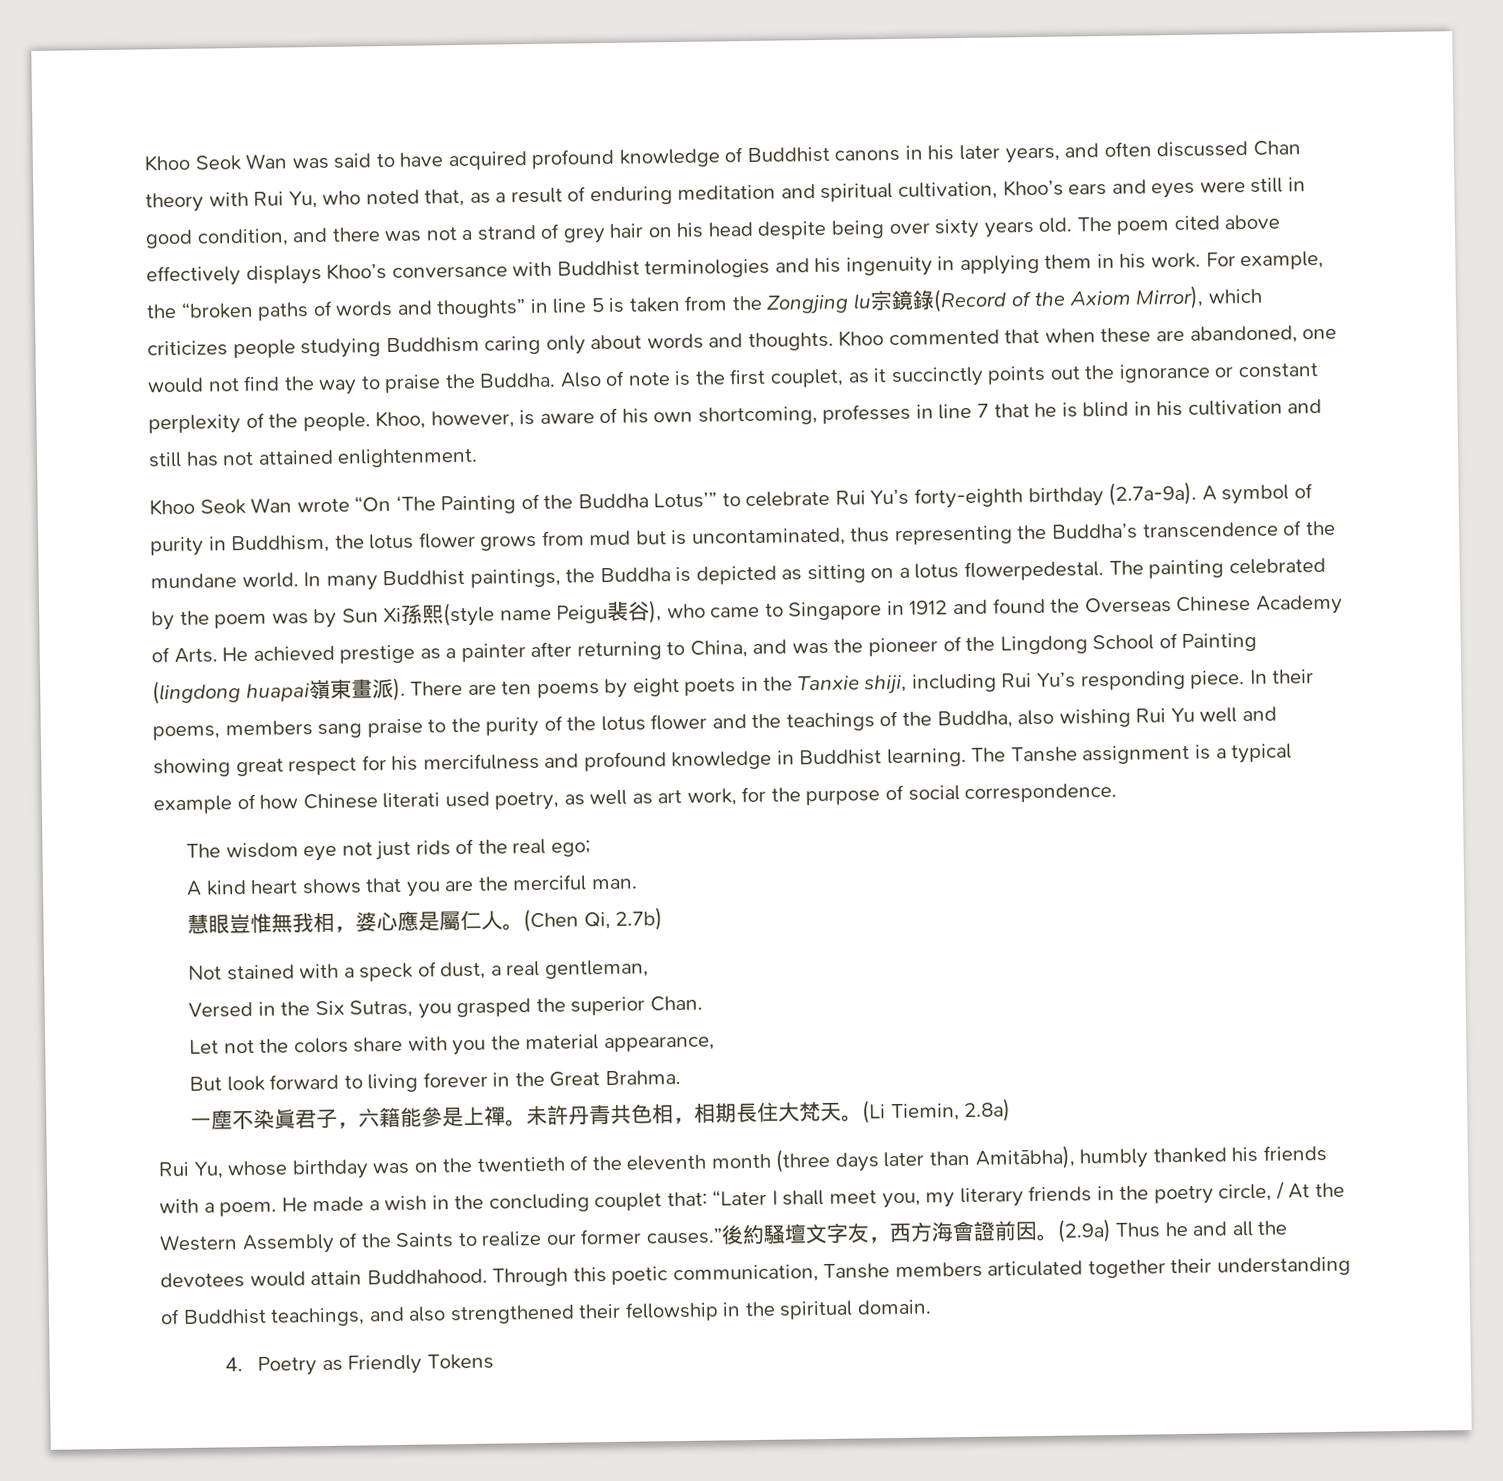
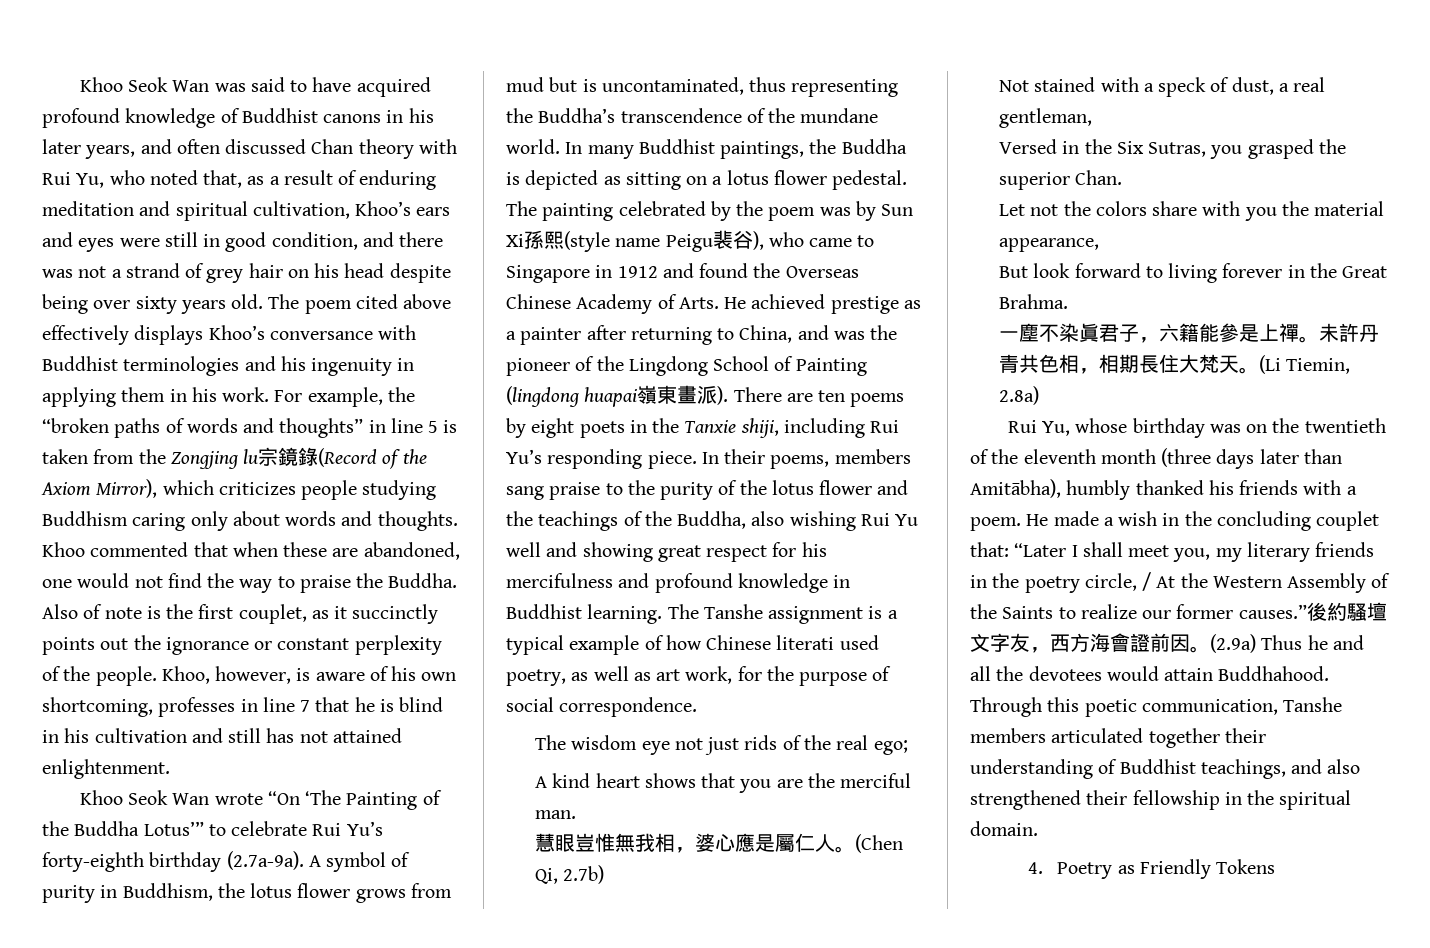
- In many Buddhist paintings, the Buddha is depicted as sitting on a lotus flowerpedestal.
+ In many Buddhist paintings, the Buddha is depicted as sitting on a lotus flower pedestal.

